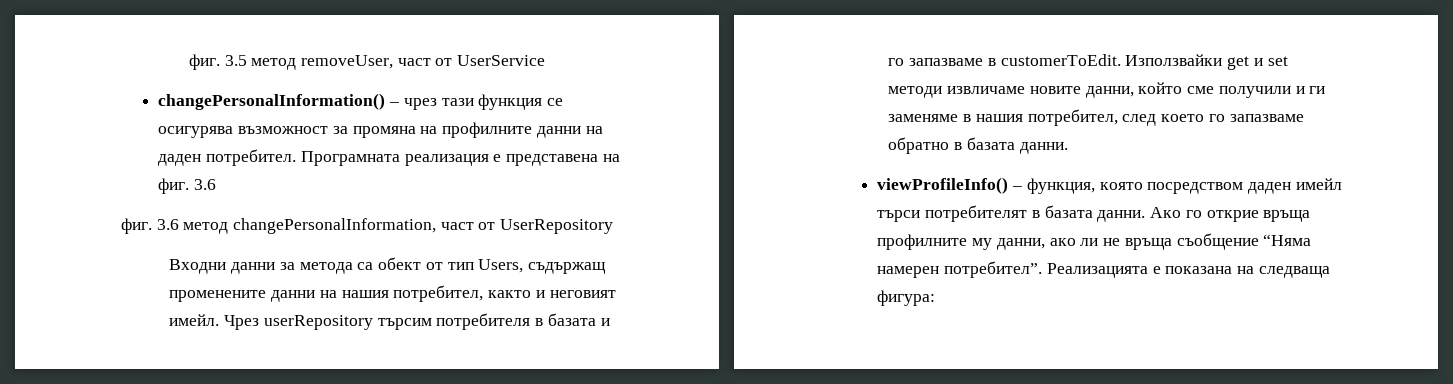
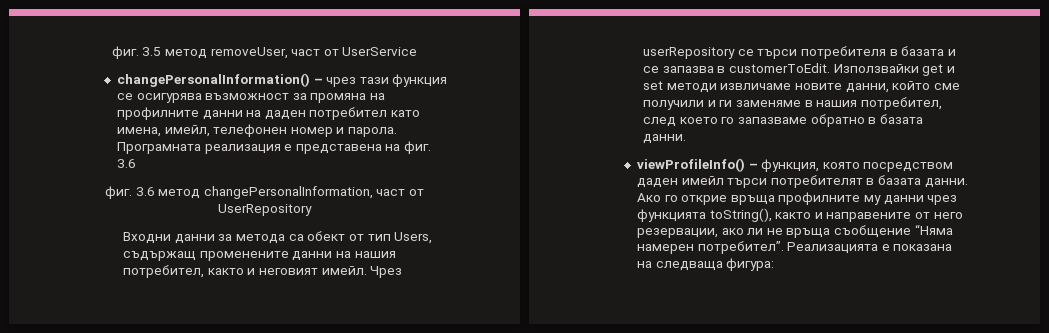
- changePersonalInformation() – чрез тази функция се осигурява възможност за промяна на профилните данни на даден потребител.
+ changePersonalInformation() – чрез тази функция се осигурява възможност за промяна на профилните данни на даден потребител като имена, имейл, телефонен номер и парола.
- Чрез userRepository търсим потребителя в базата и го запазваме в customerToEdit.
+ Чрез userRepository се търси потребителя в базата и се запазва в customerToEdit.
- Ако го открие връща профилните му данни, ако ли не връща съобщение “Няма намерен потребител”.
+ Ако го открие връща профилните му данни чрез функцията toString(), както и направените от него резервации, ако ли не връща съобщение “Няма намерен потребител”.

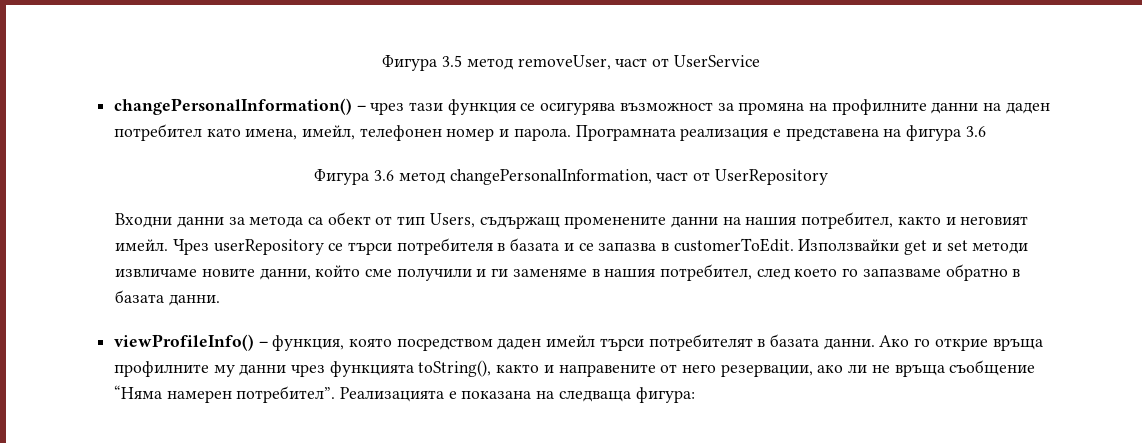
- фиг. 3.5 метод removeUser, част от UserService
+ Фигура 3.5 метод removeUser, част от UserService
- Програмната реализация е представена на фиг. 3.6
+ Програмната реализация е представена на фигура 3.6
- фиг. 3.6 метод changePersonalInformation, част от UserRepository
+ Фигура 3.6 метод changePersonalInformation, част от UserRepository

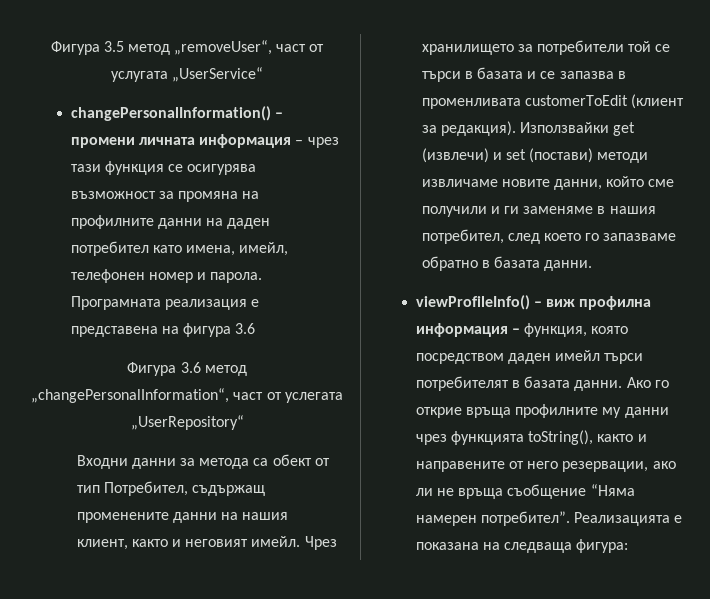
- Фигура 3.5 метод removeUser, част от UserService
+ Фигура 3.5 метод „removeUser“, част от услугата „UserService“
- changePersonalInformation() – чрез тази функция се осигурява възможност за промяна на профилните данни на даден потребител като имена, имейл, телефонен номер и парола.
+ changePersonalInformation() – промени личната информация – чрез тази функция се осигурява възможност за промяна на профилните данни на даден потребител като имена, имейл, телефонен номер и парола.
- Фигура 3.6 метод changePersonalInformation, част от UserRepository
+ Фигура 3.6 метод „changePersonalInformation“, част от услегата „UserRepository“
- Входни данни за метода са обект от тип Users, съдържащ променените данни на нашия потребител, както и неговият имейл.
+ Входни данни за метода са обект от тип Потребител, съдържащ променените данни на нашия клиент, както и неговият имейл.
- Чрез userRepository се търси потребителя в базата и се запазва в customerToEdit.
+ Чрез хранилището за потребители той се търси в базата и се запазва в променливата customerToEdit (клиент за редакция).
- Използвайки get и set методи извличаме новите данни, който сме получили и ги заменяме в нашия потребител, след което го запазваме обратно в базата данни.
+ Използвайки get (извлечи) и set (постави) методи извличаме новите данни, който сме получили и ги заменяме в нашия потребител, след което го запазваме обратно в базата данни.
- viewProfileInfo() – функция, която посредством даден имейл търси потребителят в базата данни.
+ viewProfileInfo() – виж профилна информация – функция, която посредством даден имейл търси потребителят в базата данни.

